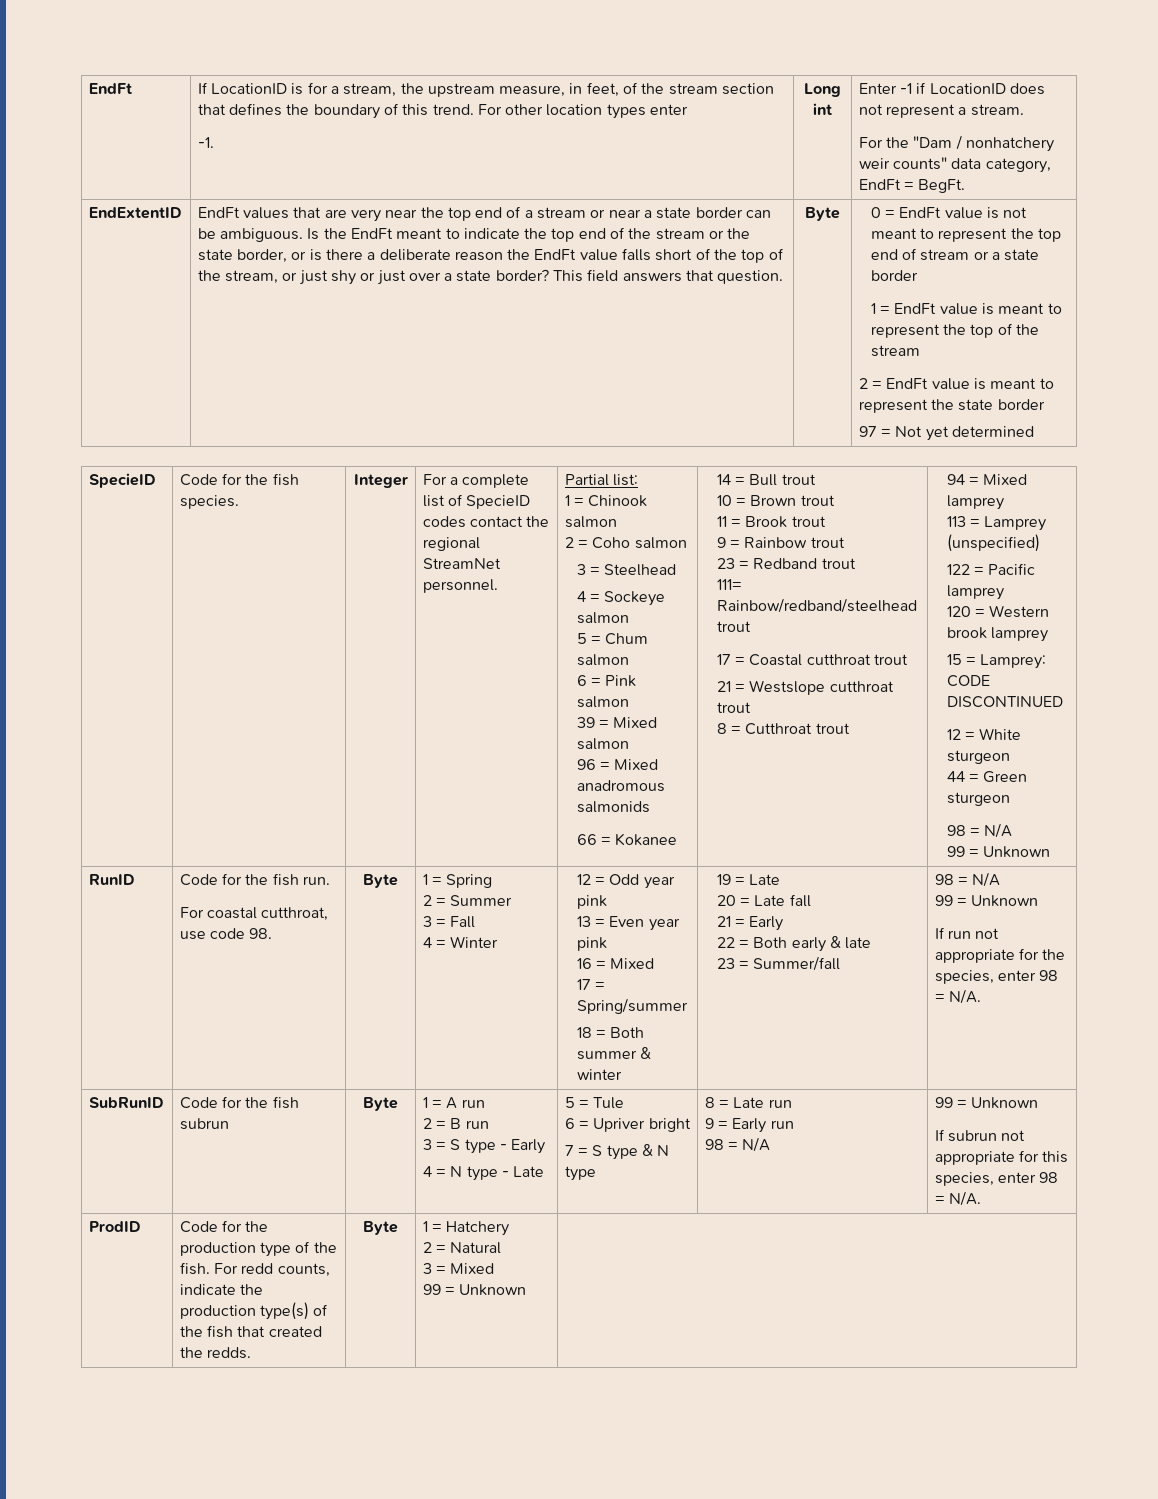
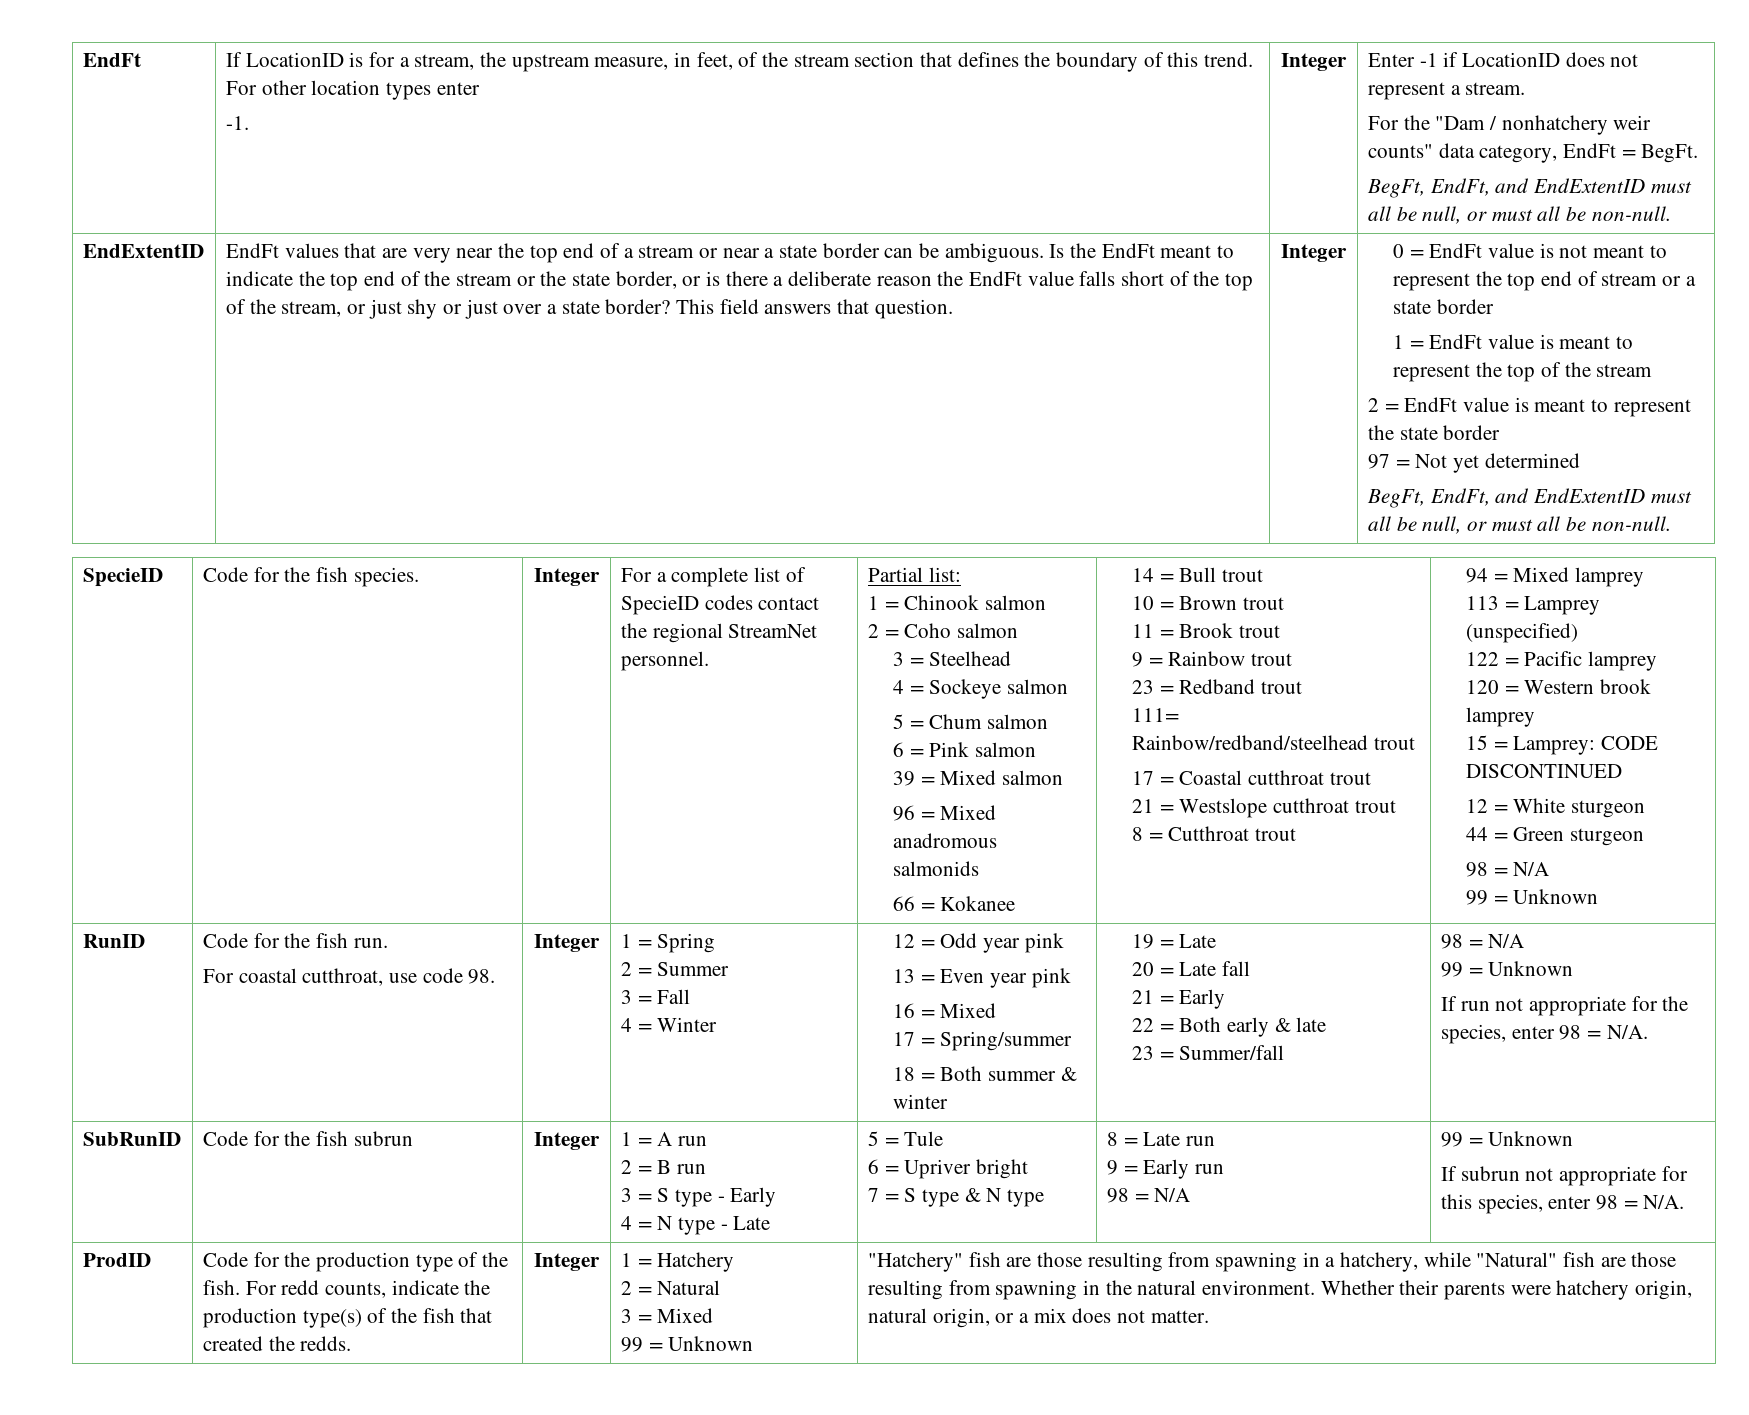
- -1. | Long int
+ -1. | Integer
  For the "Dam / nonhatchery weir counts" data category, EndFt = BegFt.
+ BegFt, EndFt, and EndExtentID must all be null, or must all be non-null.
- This field answers that question. | Byte
+ This field answers that question. | Integer
  97 = Not yet determined
+ BegFt, EndFt, and EndExtentID must all be null, or must all be non-null.
- For coastal cutthroat, use code 98. | Byte
+ For coastal cutthroat, use code 98. | Integer
- Code for the fish subrun | Byte
+ Code for the fish subrun | Integer
- For redd counts, indicate the production type(s) of the fish that created the redds. | Byte
+ For redd counts, indicate the production type(s) of the fish that created the redds. | Integer
+ "Hatchery" fish are those resulting from spawning in a hatchery, while "Natural" fish are those resulting from spawning in the natural environment. Whether their parents were hatchery origin, natural origin, or a mix does not matter.

